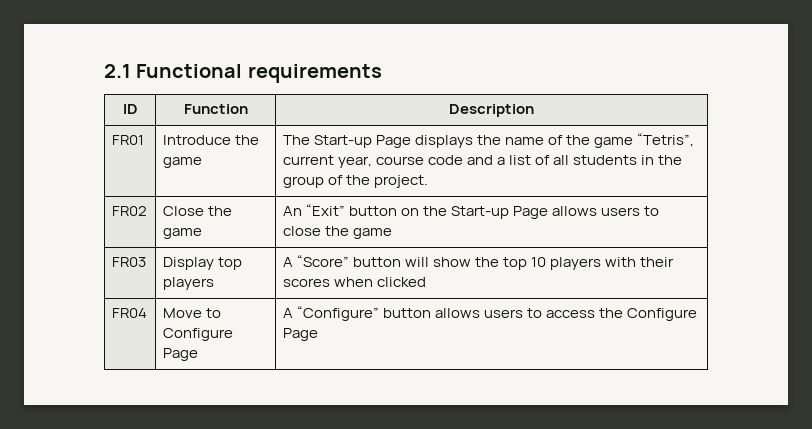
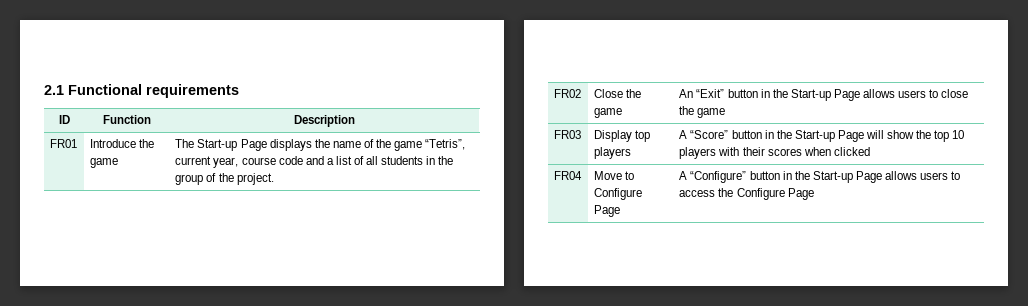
- FR02 | Close the game | An “Exit” button on the Start-up Page allows users to close the game
+ FR02 | Close the game | An “Exit” button in the Start-up Page allows users to close the game
- FR03 | Display top players | A “Score” button will show the top 10 players with their scores when clicked
+ FR03 | Display top players | A “Score” button in the Start-up Page will show the top 10 players with their scores when clicked
- FR04 | Move to Configure Page | A “Configure” button allows users to access the Configure Page
+ FR04 | Move to Configure Page | A “Configure” button in the Start-up Page allows users to access the Configure Page

